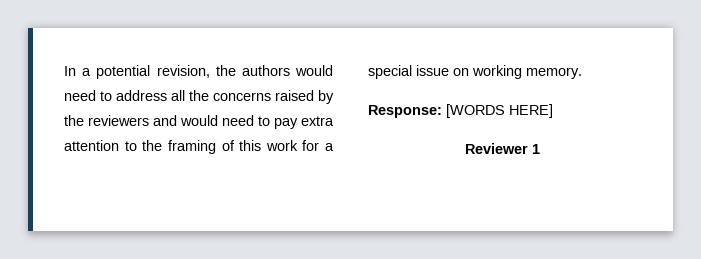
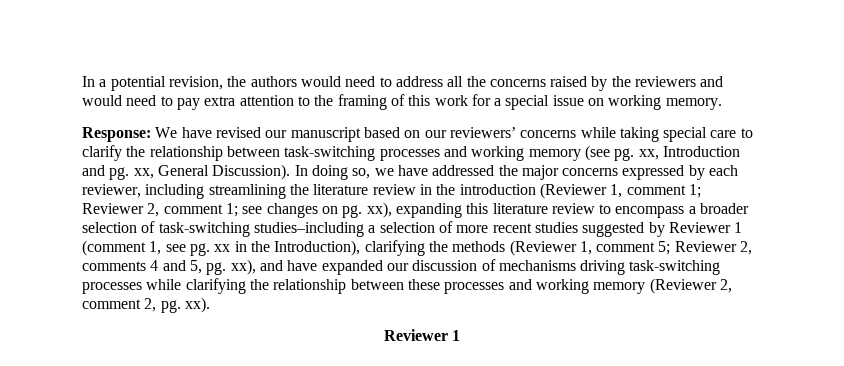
- Response: [WORDS HERE]
+ Response: We have revised our manuscript based on our reviewers’ concerns while taking special care to clarify the relationship between task-switching processes and working memory (see pg. xx, Introduction and pg. xx, General Discussion). In doing so, we have addressed the major concerns expressed by each reviewer, including streamlining the literature review in the introduction (Reviewer 1, comment 1; Reviewer 2, comment 1; see changes on pg. xx), expanding this literature review to encompass a broader selection of task-switching studies–including a selection of more recent studies suggested by Reviewer 1 (comment 1, see pg. xx in the Introduction), clarifying the methods (Reviewer 1, comment 5; Reviewer 2, comments 4 and 5, pg. xx), and have expanded our discussion of mechanisms driving task-switching processes while clarifying the relationship between these processes and working memory (Reviewer 2, comment 2, pg. xx).

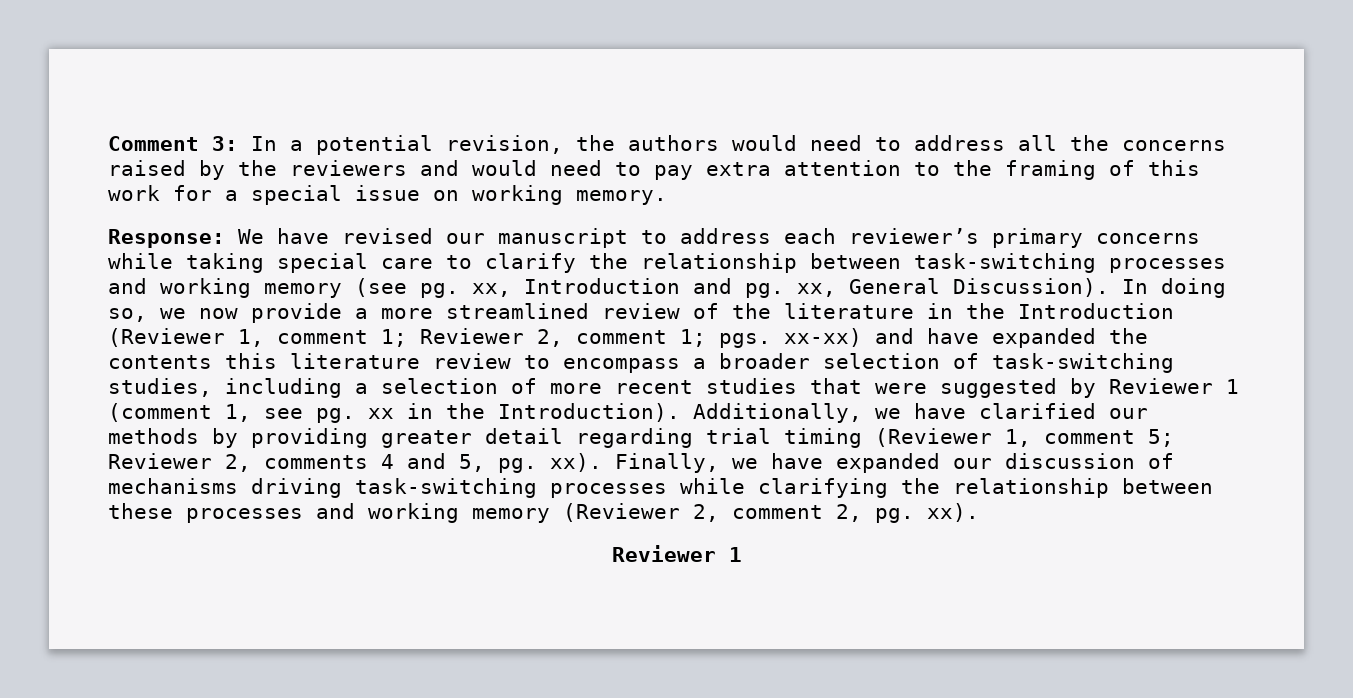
- In a potential revision, the authors would need to address all the concerns raised by the reviewers and would need to pay extra attention to the framing of this work for a special issue on working memory.
+ Comment 3: In a potential revision, the authors would need to address all the concerns raised by the reviewers and would need to pay extra attention to the framing of this work for a special issue on working memory.
- Response: We have revised our manuscript based on our reviewers’ concerns while taking special care to clarify the relationship between task-switching processes and working memory (see pg. xx, Introduction and pg. xx, General Discussion).
+ Response: We have revised our manuscript to address each reviewer’s primary concerns while taking special care to clarify the relationship between task-switching processes and working memory (see pg. xx, Introduction and pg. xx, General Discussion).
- In doing so, we have addressed the major concerns expressed by each reviewer, including streamlining the literature review in the introduction (Reviewer 1, comment 1;
+ In doing so, we now provide a more streamlined review of the literature in the Introduction (Reviewer 1, comment 1;
- see changes on pg. xx), expanding this literature review to encompass a broader selection of task-switching studies–including a selection of more recent studies suggested by Reviewer 1 (comment 1, see pg. xx in the Introduction), clarifying the methods (Reviewer 1, comment 5;
+ pgs. xx-xx) and have expanded the contents this literature review to encompass a broader selection of task-switching studies, including a selection of more recent studies that were suggested by Reviewer 1 (comment 1, see pg. xx in the Introduction). Additionally, we have clarified our methods by providing greater detail regarding trial timing (Reviewer 1, comment 5;
- Reviewer 2, comments 4 and 5, pg. xx), and have expanded our discussion of mechanisms driving task-switching processes while clarifying the relationship between these processes and working memory (Reviewer 2, comment 2, pg. xx).
+ Reviewer 2, comments 4 and 5, pg. xx). Finally, we have expanded our discussion of mechanisms driving task-switching processes while clarifying the relationship between these processes and working memory (Reviewer 2, comment 2, pg. xx).

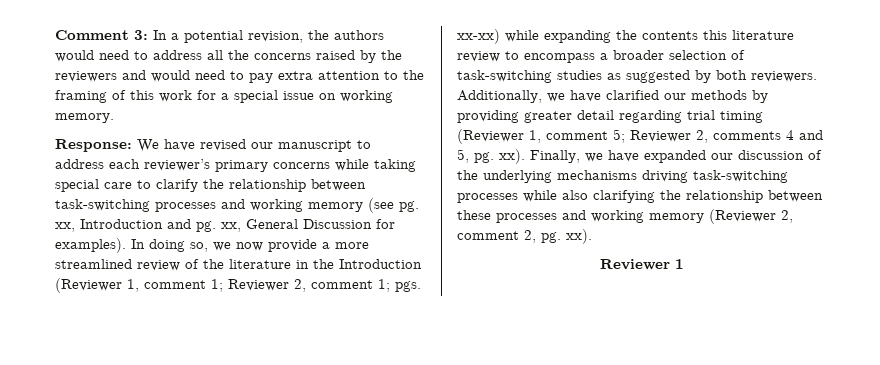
- Response: We have revised our manuscript to address each reviewer’s primary concerns while taking special care to clarify the relationship between task-switching processes and working memory (see pg. xx, Introduction and pg. xx, General Discussion).
+ Response: We have revised our manuscript to address each reviewer’s primary concerns while taking special care to clarify the relationship between task-switching processes and working memory (see pg. xx, Introduction and pg. xx, General Discussion for examples).
- In doing so, we now provide a more streamlined review of the literature in the Introduction (Reviewer 1, comment 1; Reviewer 2, comment 1; pgs. xx-xx) and have expanded the contents this literature review to encompass a broader selection of task-switching studies, including a selection of more recent studies that were suggested by Reviewer 1 (comment 1, see pg. xx in the Introduction).
+ In doing so, we now provide a more streamlined review of the literature in the Introduction (Reviewer 1, comment 1; Reviewer 2, comment 1; pgs. xx-xx) while expanding the contents this literature review to encompass a broader selection of task-switching studies as suggested by both reviewers.
- Finally, we have expanded our discussion of mechanisms driving task-switching processes while clarifying the relationship between these processes and working memory (Reviewer 2, comment 2, pg. xx).
+ Finally, we have expanded our discussion of the underlying mechanisms driving task-switching processes while also clarifying the relationship between these processes and working memory (Reviewer 2, comment 2, pg. xx).

